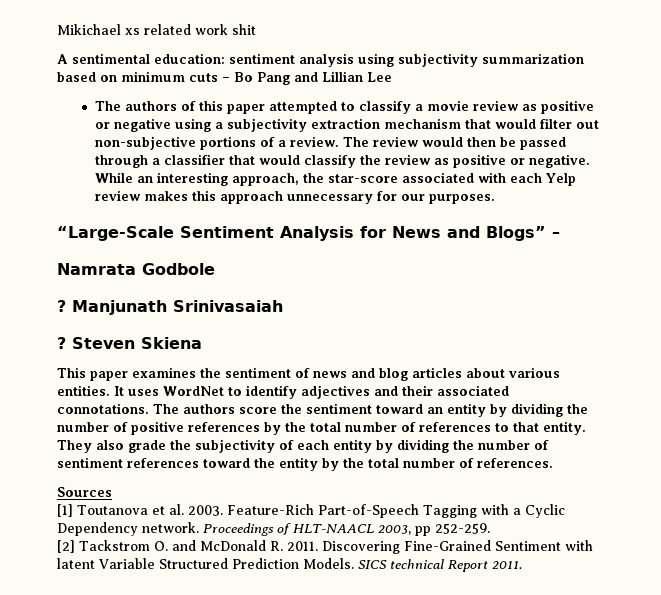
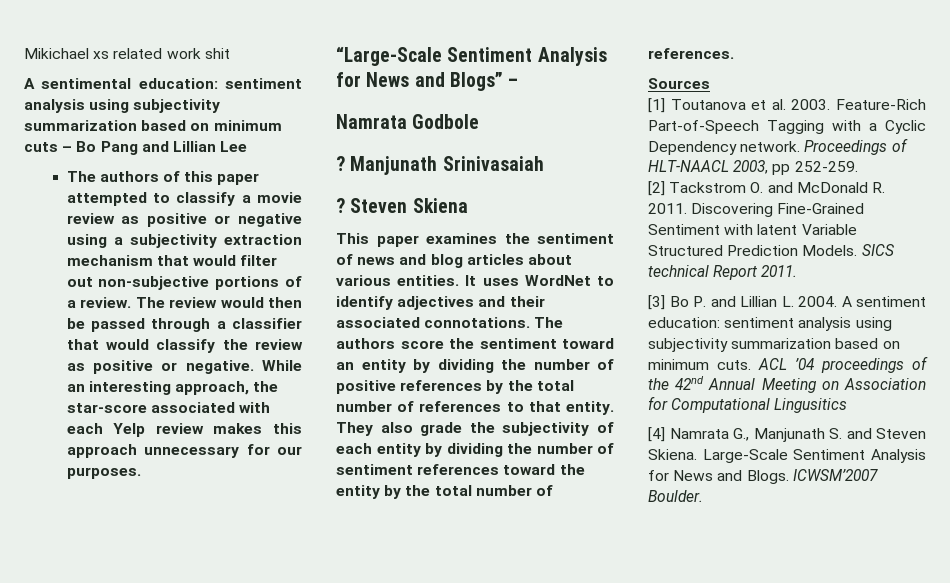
+ [3] Bo P. and Lillian L. 2004. A sentiment education: sentiment analysis using subjectivity summarization based on minimum cuts. ACL ’04 proceedings of the 42nd Annual Meeting on Association for Computational Lingusitics
+ [4] Namrata G., Manjunath S. and Steven Skiena. Large-Scale Sentiment Analysis for News and Blogs. ICWSM’2007 Boulder.

